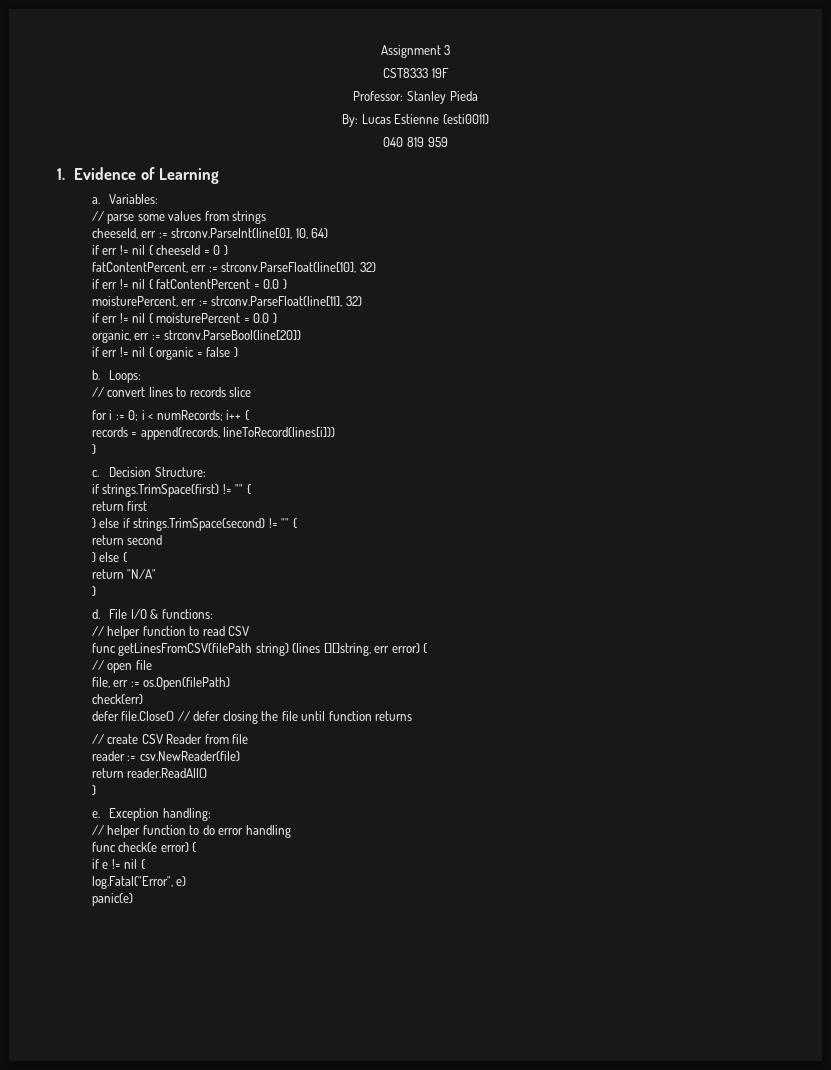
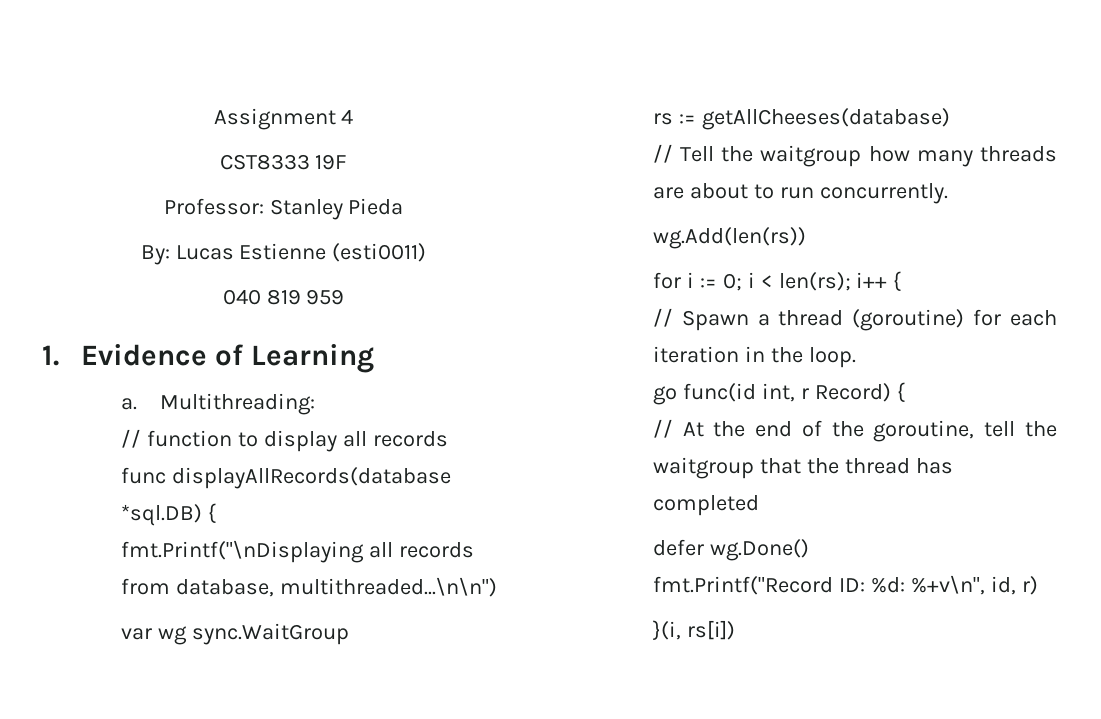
- Assignment 3
+ Assignment 4
- Variables:
- // parse some values from strings
- cheeseId, err := strconv.ParseInt(line[0], 10, 64)
- if err != nil { cheeseId = 0 }
- fatContentPercent, err := strconv.ParseFloat(line[10], 32)
- if err != nil { fatContentPercent = 0.0 }
- moisturePercent, err := strconv.ParseFloat(line[11], 32)
- if err != nil { moisturePercent = 0.0 }
- organic, err := strconv.ParseBool(line[20])
- if err != nil { organic = false }
- b. Loops:
- // convert lines to records slice
+ Multithreading:
+ // function to display all records
+ func displayAllRecords(database *sql.DB) {
+ fmt.Printf("\nDisplaying all records from database, multithreaded...\n\n")
+ var wg sync.WaitGroup
+ rs := getAllCheeses(database)
+ // Tell the waitgroup how many threads are about to run concurrently.
+ wg.Add(len(rs))
- for i := 0; i < numRecords; i++ {
+ for i := 0; i < len(rs); i++ {
- records = append(records, lineToRecord(lines[i]))
- }
- c. Decision Structure:
- if strings.TrimSpace(first) != "" {
- return first
- } else if strings.TrimSpace(second) != "" {
- return second
- } else {
- return "N/A"
- }
- d. File I/O & functions:
- // helper function to read CSV
- func getLinesFromCSV(filePath string) (lines [][]string, err error) {
- // open file
- file, err := os.Open(filePath)
- check(err)
- defer file.Close() // defer closing the file until function returns
- // create CSV Reader from file
- reader := csv.NewReader(file)
- return reader.ReadAll()
- }
- e. Exception handling:
- // helper function to do error handling
- func check(e error) {
- if e != nil {
- log.Fatal("Error", e)
- panic(e)
+ // Spawn a thread (goroutine) for each iteration in the loop.
+ go func(id int, r Record) {
+ // At the end of the goroutine, tell the waitgroup that the thread has completed
+ defer wg.Done()
+ fmt.Printf("Record ID: %d: %+v\n", id, r)
+ }(i, rs[i])

